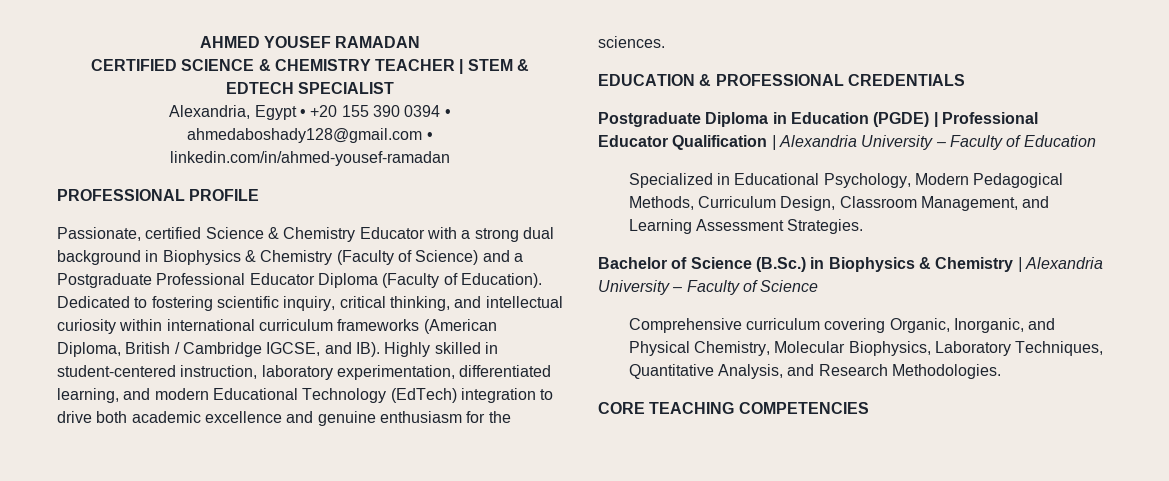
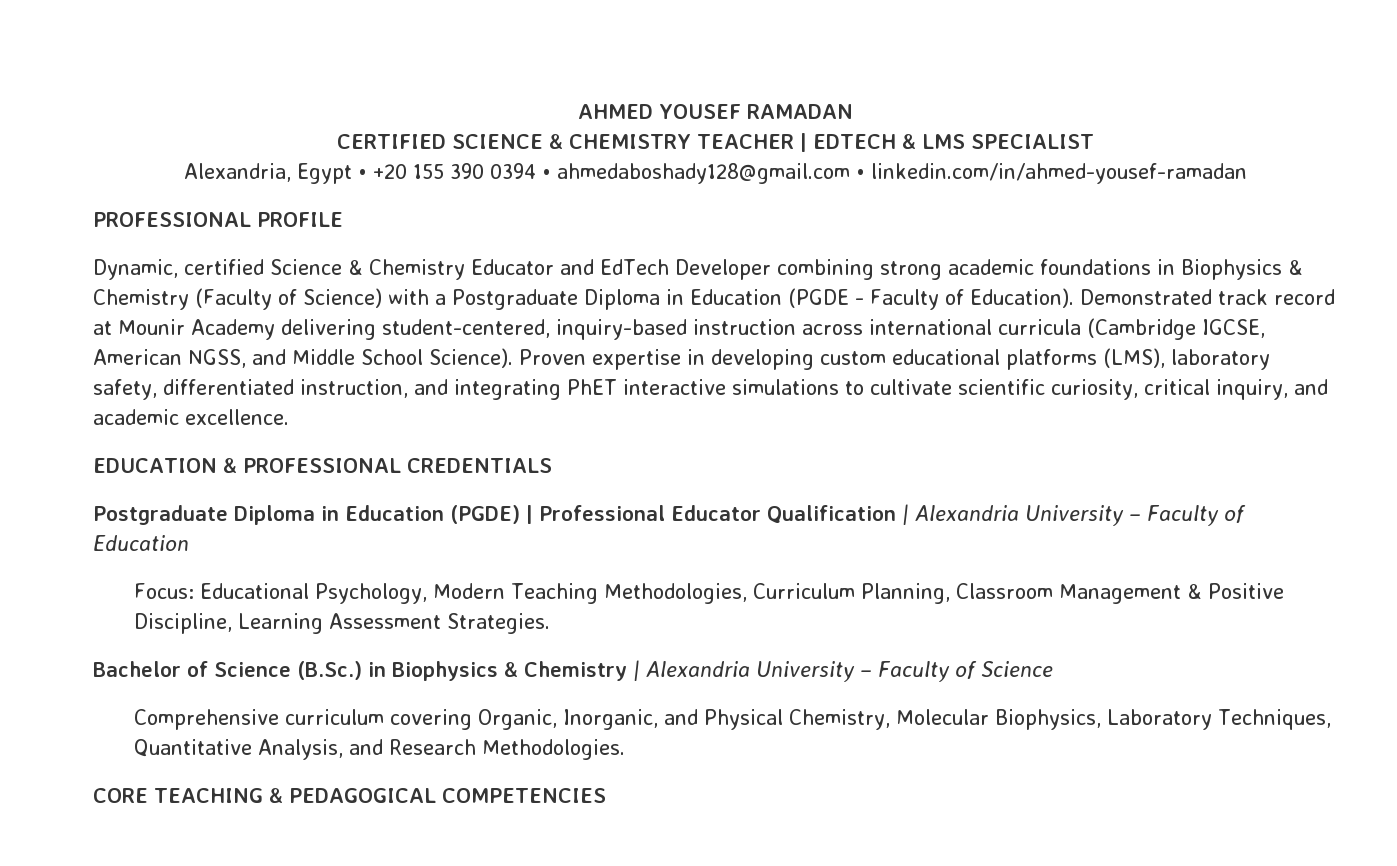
- CERTIFIED SCIENCE & CHEMISTRY TEACHER | STEM & EDTECH SPECIALIST
+ CERTIFIED SCIENCE & CHEMISTRY TEACHER | EDTECH & LMS SPECIALIST
- Passionate, certified Science & Chemistry Educator with a strong dual background in Biophysics & Chemistry (Faculty of Science) and a Postgraduate Professional Educator Diploma (Faculty of Education). Dedicated to fostering scientific inquiry, critical thinking, and intellectual curiosity within international curriculum frameworks (American Diploma, British / Cambridge IGCSE, and IB). Highly skilled in student-centered instruction, laboratory experimentation, differentiated learning, and modern Educational Technology (EdTech) integration to drive both academic excellence and genuine enthusiasm for the sciences.
+ Dynamic, certified Science & Chemistry Educator and EdTech Developer combining strong academic foundations in Biophysics & Chemistry (Faculty of Science) with a Postgraduate Diploma in Education (PGDE - Faculty of Education). Demonstrated track record at Mounir Academy delivering student-centered, inquiry-based instruction across international curricula (Cambridge IGCSE, American NGSS, and Middle School Science). Proven expertise in developing custom educational platforms (LMS), laboratory safety, differentiated instruction, and integrating PhET interactive simulations to cultivate scientific curiosity, critical inquiry, and academic excellence.
- Specialized in Educational Psychology, Modern Pedagogical Methods, Curriculum Design, Classroom Management, and Learning Assessment Strategies.
+ Focus: Educational Psychology, Modern Teaching Methodologies, Curriculum Planning, Classroom Management & Positive Discipline, Learning Assessment Strategies.
- CORE TEACHING COMPETENCIES
+ CORE TEACHING & PEDAGOGICAL COMPETENCIES

